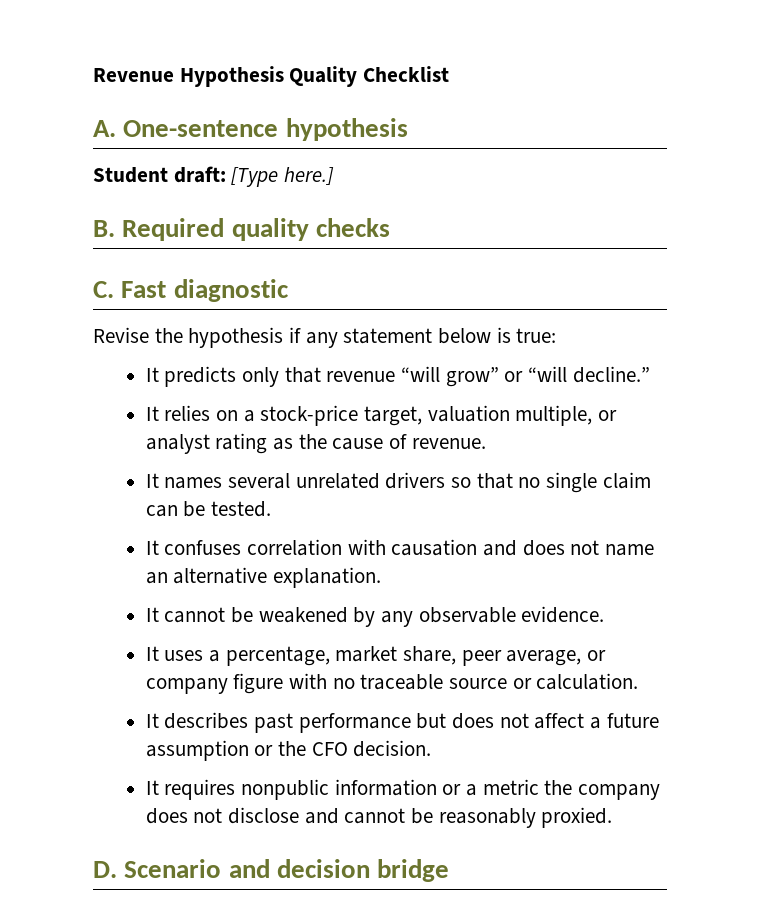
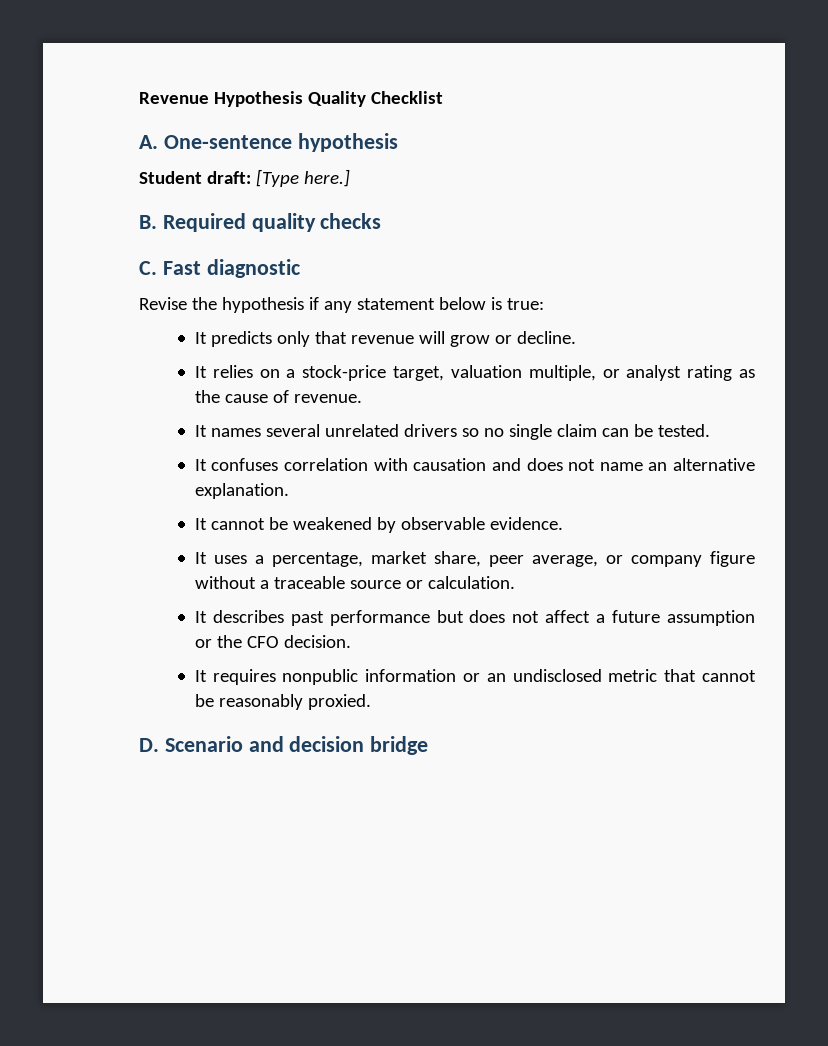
- It predicts only that revenue “will grow” or “will decline.”
+ It predicts only that revenue will grow or decline.
- It names several unrelated drivers so that no single claim can be tested.
+ It names several unrelated drivers so no single claim can be tested.
- It cannot be weakened by any observable evidence.
+ It cannot be weakened by observable evidence.
- It uses a percentage, market share, peer average, or company figure with no traceable source or calculation.
+ It uses a percentage, market share, peer average, or company figure without a traceable source or calculation.
- It requires nonpublic information or a metric the company does not disclose and cannot be reasonably proxied.
+ It requires nonpublic information or an undisclosed metric that cannot be reasonably proxied.

